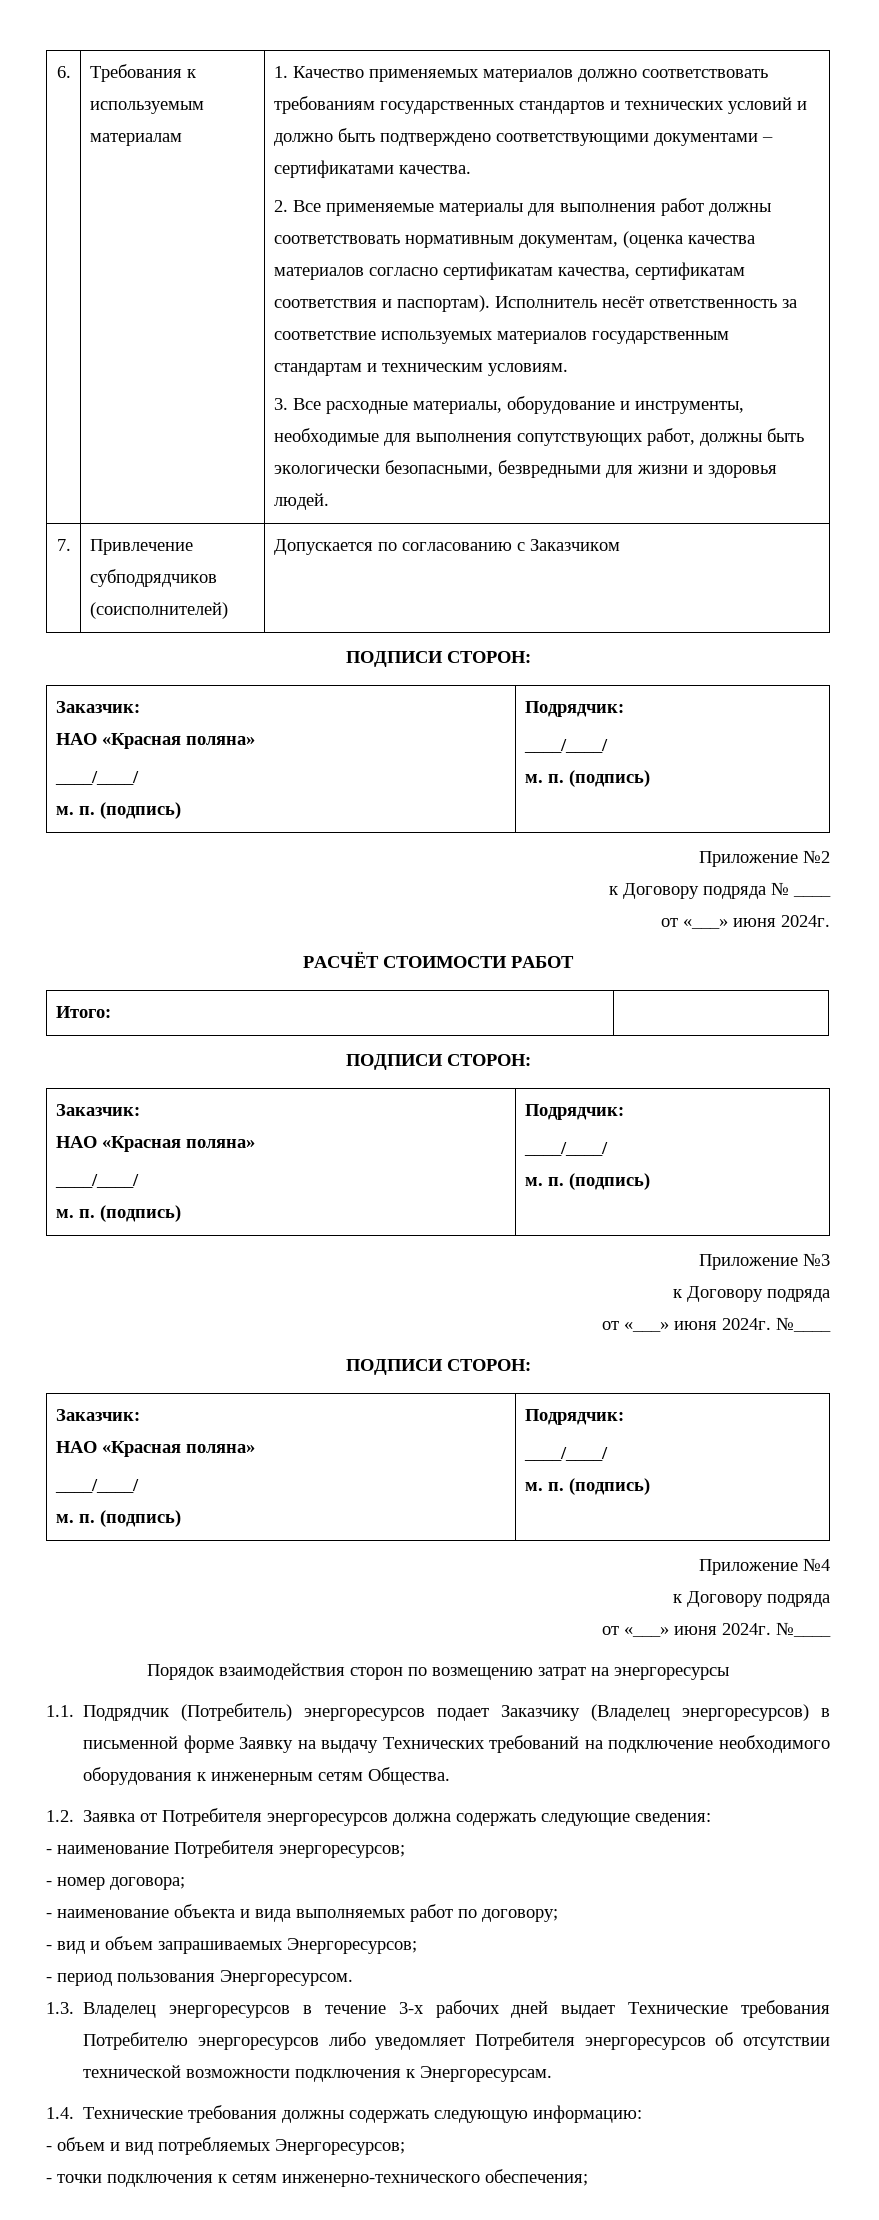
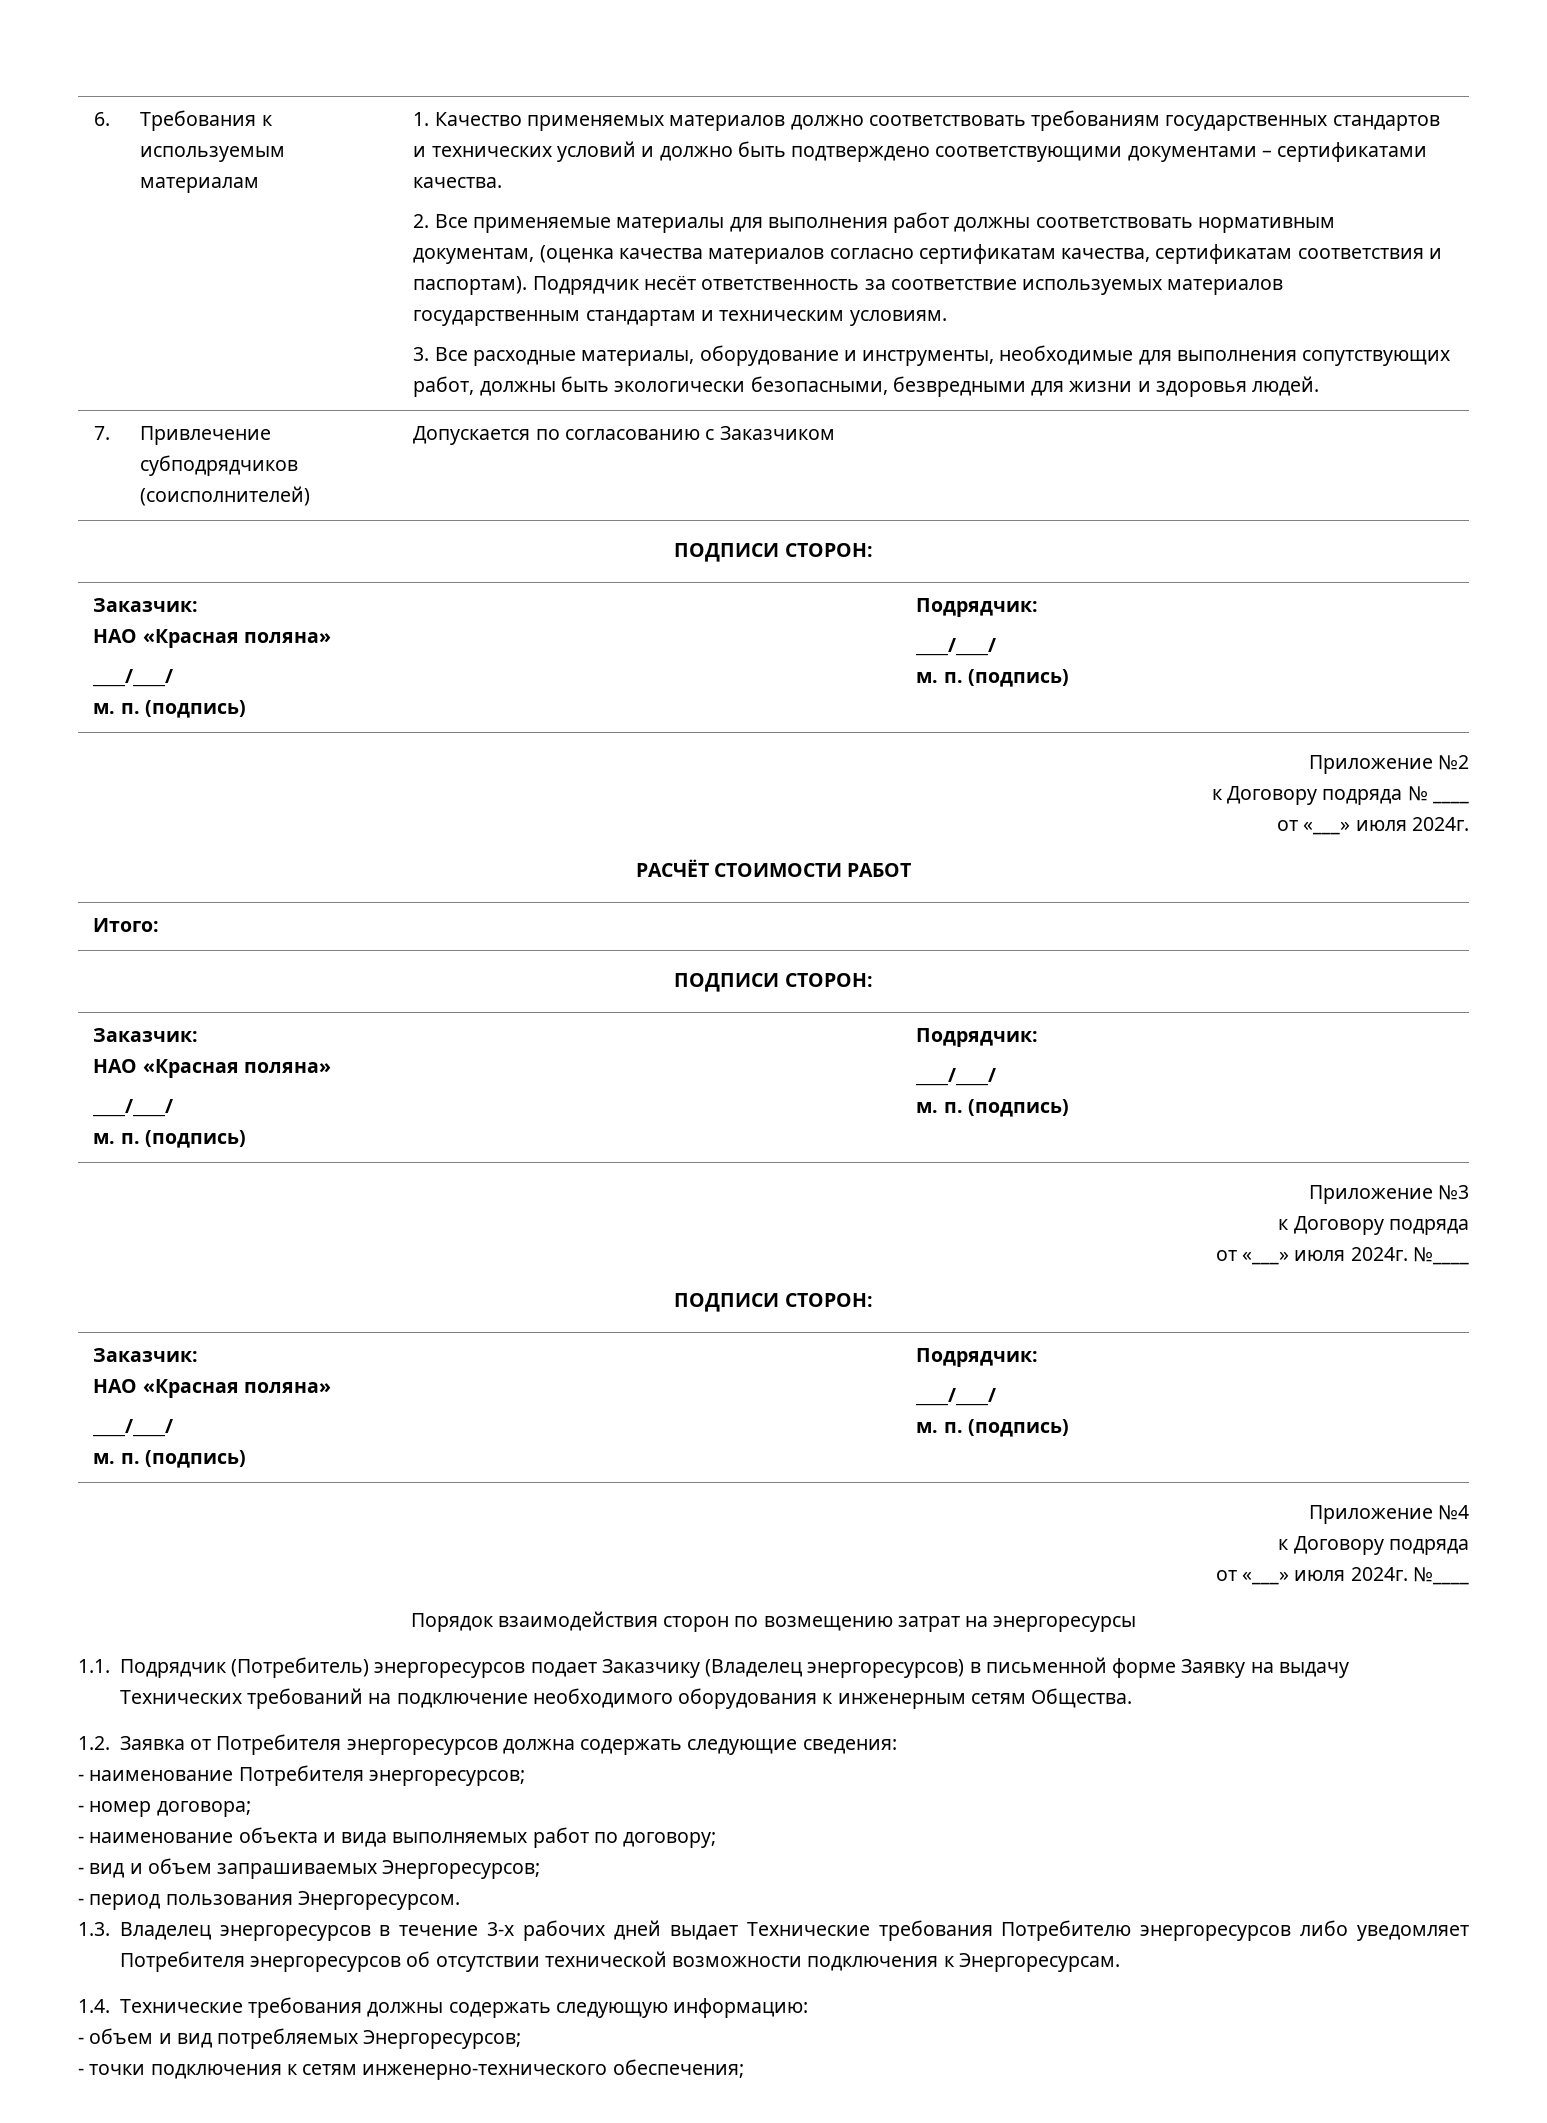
- Исполнитель несёт ответственность за соответствие используемых материалов государственным стандартам и техническим условиям.
+ Подрядчик несёт ответственность за соответствие используемых материалов государственным стандартам и техническим условиям.
  к Договору подряда № ____
- от «___» июня 2024г.
+ от «___» июля 2024г.
  Приложение №3
  к Договору подряда
- от «___» июня 2024г.
+ от «___» июля 2024г.
  Приложение №4
  к Договору подряда
- от «___» июня 2024г.
+ от «___» июля 2024г.

